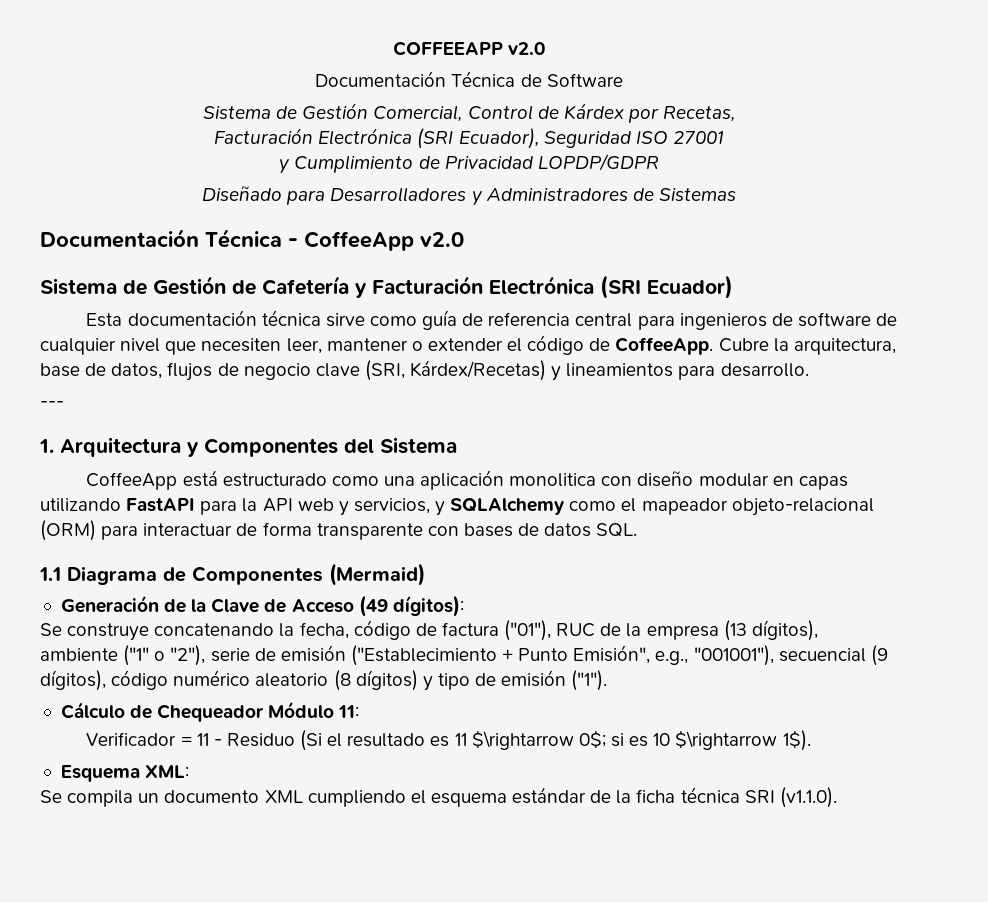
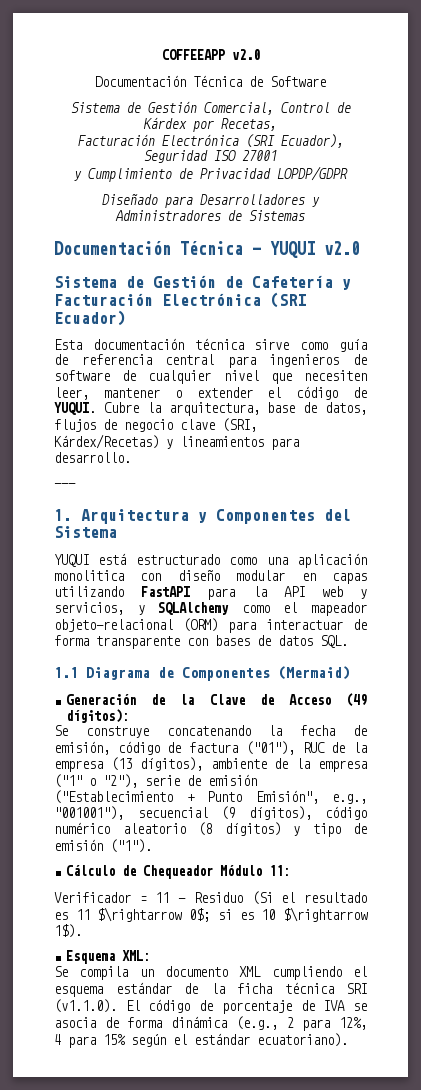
- Documentación Técnica - CoffeeApp v2.0
+ Documentación Técnica - YUQUI v2.0
- Esta documentación técnica sirve como guía de referencia central para ingenieros de software de cualquier nivel que necesiten leer, mantener o extender el código de CoffeeApp.
+ Esta documentación técnica sirve como guía de referencia central para ingenieros de software de cualquier nivel que necesiten leer, mantener o extender el código de YUQUI.
- CoffeeApp está estructurado como una aplicación monolitica con diseño modular en capas utilizando FastAPI para la API web y servicios, y SQLAlchemy como el mapeador objeto-relacional (ORM) para interactuar de forma transparente con bases de datos SQL.
+ YUQUI está estructurado como una aplicación monolitica con diseño modular en capas utilizando FastAPI para la API web y servicios, y SQLAlchemy como el mapeador objeto-relacional (ORM) para interactuar de forma transparente con bases de datos SQL.
- Se construye concatenando la fecha, código de factura ("01"), RUC de la empresa (13 dígitos), ambiente ("1" o "2"), serie de emisión ("Establecimiento + Punto Emisión", e.g., "001001"), secuencial (9 dígitos), código numérico aleatorio (8 dígitos) y tipo de emisión ("1").
+ Se construye concatenando la fecha de emisión, código de factura ("01"), RUC de la empresa (13 dígitos), ambiente de la empresa ("1" o "2"), serie de emisión ("Establecimiento + Punto Emisión", e.g., "001001"), secuencial (9 dígitos), código numérico aleatorio (8 dígitos) y tipo de emisión ("1").
- Se compila un documento XML cumpliendo el esquema estándar de la ficha técnica SRI (v1.1.0).
+ Se compila un documento XML cumpliendo el esquema estándar de la ficha técnica SRI (v1.1.0). El código de porcentaje de IVA se asocia de forma dinámica (e.g., 2 para 12%, 4 para 15% según el estándar ecuatoriano).

